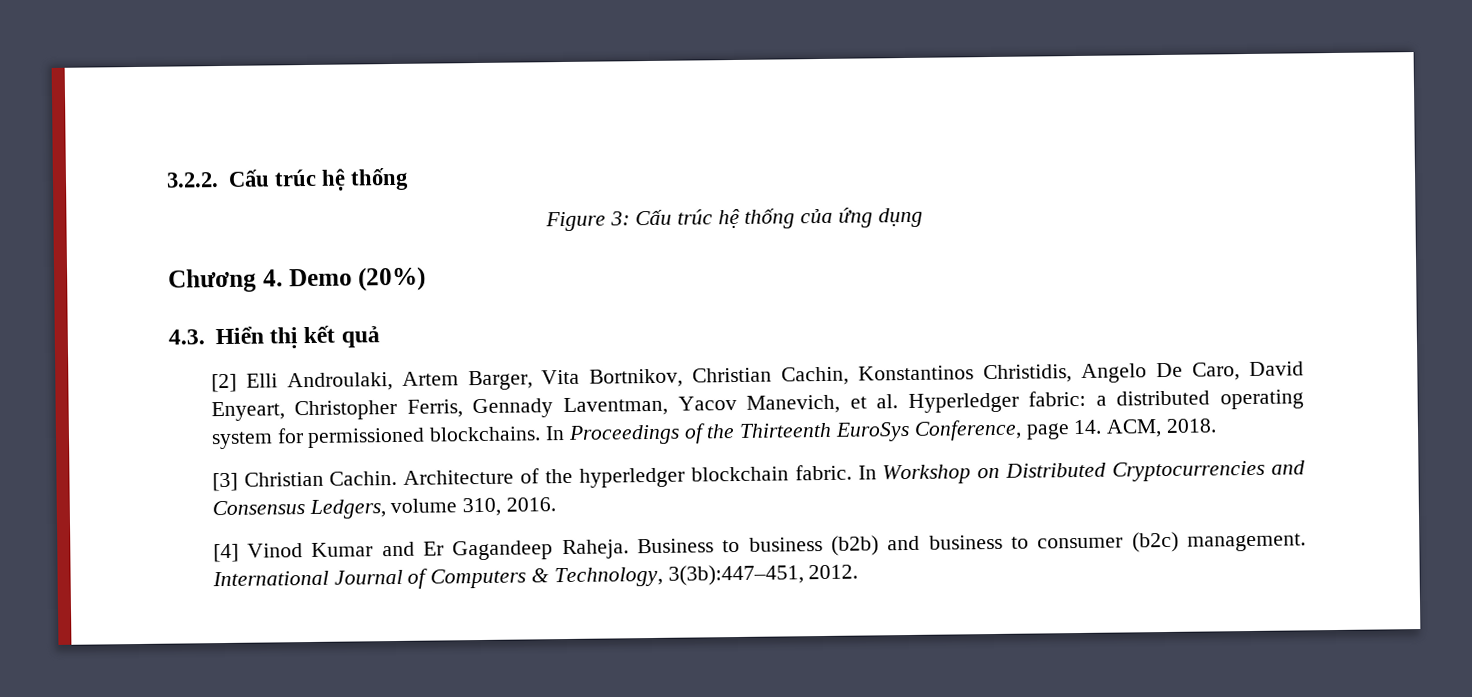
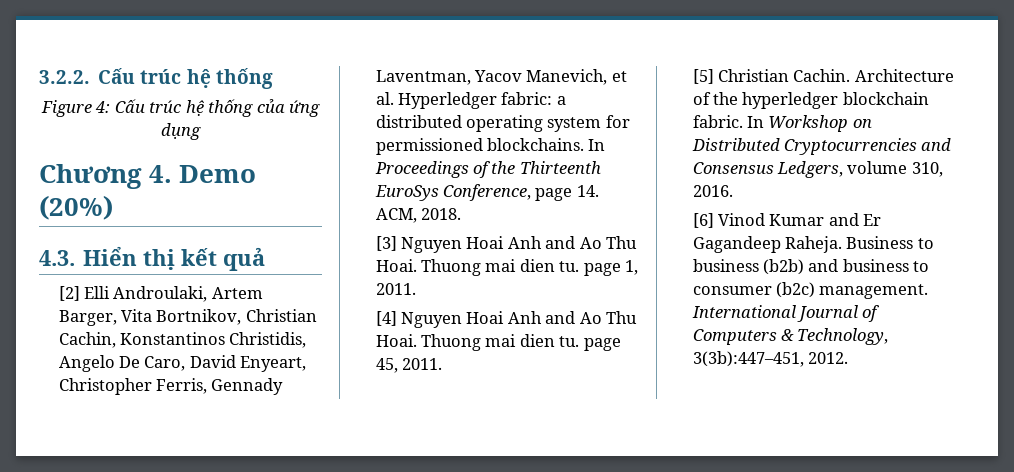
- Figure 3: Cấu trúc hệ thống của ứng dụng
+ Figure 4: Cấu trúc hệ thống của ứng dụng
- [3] Christian Cachin.
+ [3] Nguyen Hoai Anh and Ao Thu Hoai. Thuong mai dien tu. page 1, 2011.
+ [4] Nguyen Hoai Anh and Ao Thu Hoai. Thuong mai dien tu. page 45, 2011.
+ [5] Christian Cachin.
- [4] Vinod Kumar and Er Gagandeep Raheja.
+ [6] Vinod Kumar and Er Gagandeep Raheja.

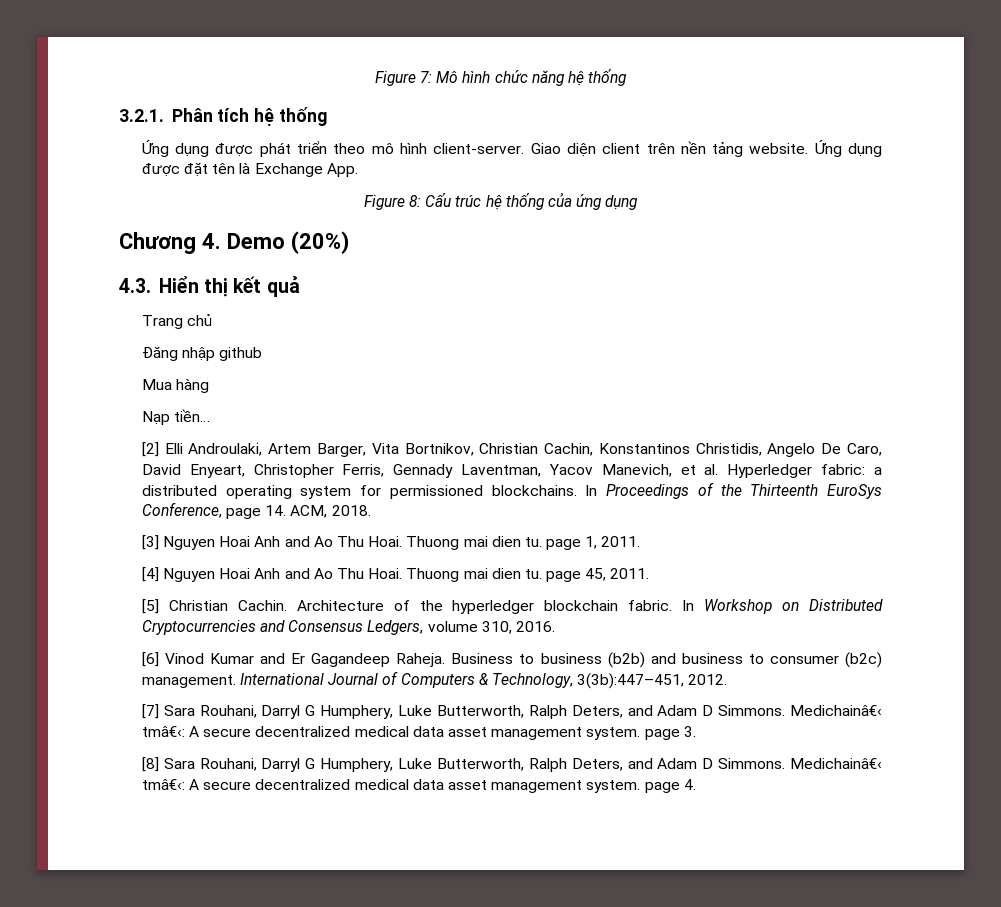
- 3.2.2. Cấu trúc hệ thống
- Figure 4: Cấu trúc hệ thống của ứng dụng
+ Figure 7: Mô hình chức năng hệ thống
+ 3.2.1. Phân tích hệ thống
+ Ứng dụng được phát triển theo mô hình client-server. Giao diện client trên nền tảng website. Ứng dụng được đặt tên là Exchange App.
+ Figure 8: Cấu trúc hệ thống của ứng dụng
+ Trang chủ
+ Đăng nhập github
+ Mua hàng
+ Nạp tiền…
+ [7] Sara Rouhani, Darryl G Humphery, Luke Butterworth, Ralph Deters, and Adam D Simmons. Medichainâ€‹ tmâ€‹: A secure decentralized medical data asset management system. page 3.
+ [8] Sara Rouhani, Darryl G Humphery, Luke Butterworth, Ralph Deters, and Adam D Simmons. Medichainâ€‹ tmâ€‹: A secure decentralized medical data asset management system. page 4.

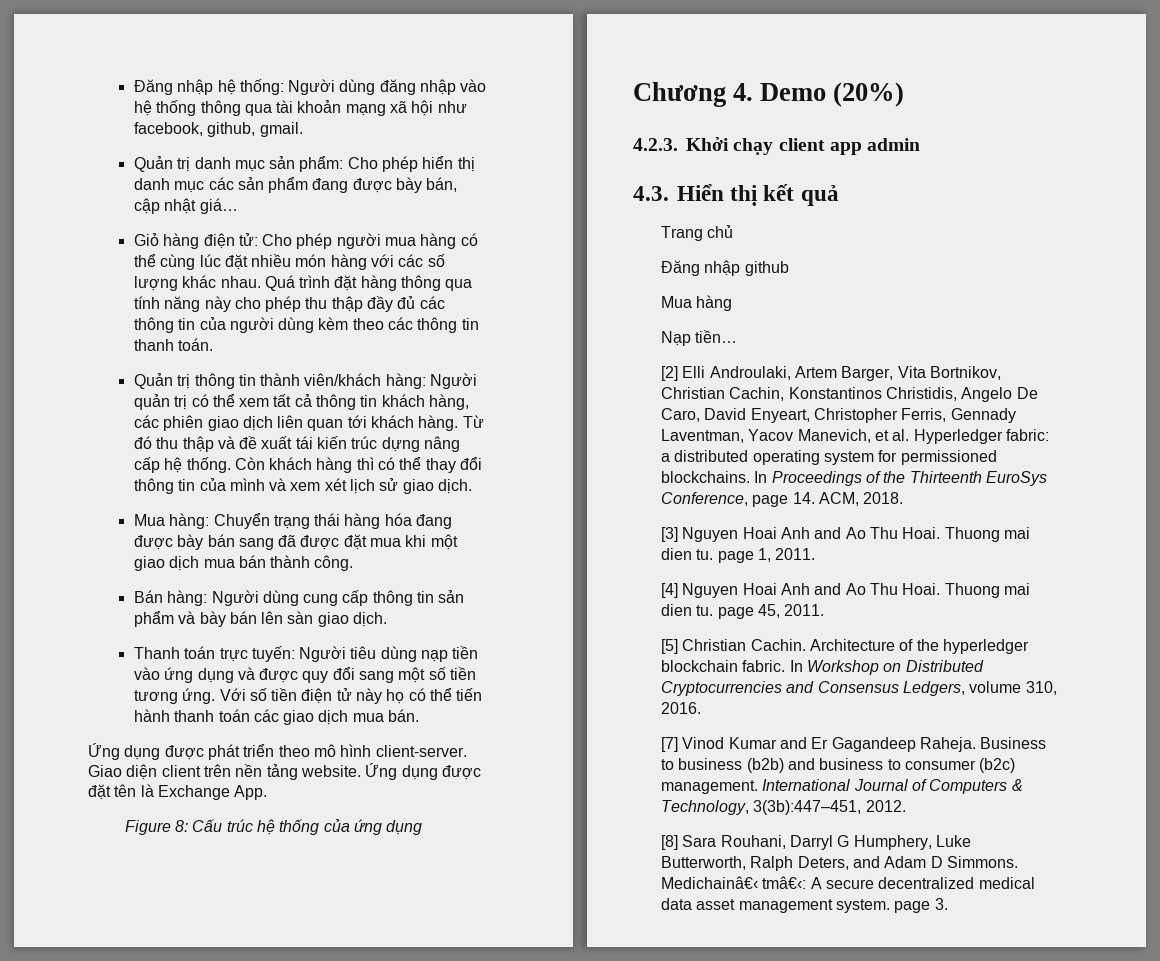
- Figure 7: Mô hình chức năng hệ thống
- 3.2.1. Phân tích hệ thống
+ Đăng nhập hệ thống: Người dùng đăng nhập vào hệ thống thông qua tài khoản mạng xã hội như facebook, github, gmail.
+ Quản trị danh mục sản phẩm: Cho phép hiển thị danh mục các sản phẩm đang được bày bán, cập nhật giá…
+ Giỏ hàng điện tử: Cho phép người mua hàng có thể cùng lúc đặt nhiều món hàng với các số lượng khác nhau. Quá trình đặt hàng thông qua tính năng này cho phép thu thập đầy đủ các thông tin của người dùng kèm theo các thông tin thanh toán.
+ Quản trị thông tin thành viên/khách hàng: Người quản trị có thể xem tất cả thông tin khách hàng, các phiên giao dịch liên quan tới khách hàng. Từ đó thu thập và đề xuất tái kiến trúc dựng nâng cấp hệ thống. Còn khách hàng thì có thể thay đổi thông tin của mình và xem xét lịch sử giao dịch.
+ Mua hàng: Chuyển trạng thái hàng hóa đang được bày bán sang đã được đặt mua khi một giao dịch mua bán thành công.
+ Bán hàng: Người dùng cung cấp thông tin sản phẩm và bày bán lên sàn giao dịch.
+ Thanh toán trực tuyến: Người tiêu dùng nạp tiền vào ứng dụng và được quy đổi sang một số tiền tương ứng. Với số tiền điện tử này họ có thể tiến hành thanh toán các giao dịch mua bán.
+ 4.2.3. Khởi chạy client app admin
- [6] Vinod Kumar and Er Gagandeep Raheja.
+ [7] Vinod Kumar and Er Gagandeep Raheja.
- [7] Sara Rouhani, Darryl G Humphery, Luke Butterworth, Ralph Deters, and Adam D Simmons. Medichainâ€‹ tmâ€‹: A secure decentralized medical data asset management system. page 3.
- Medichainâ€‹ tmâ€‹: A secure decentralized medical data asset management system. page 4.
+ Medichainâ€‹ tmâ€‹: A secure decentralized medical data asset management system. page 3.

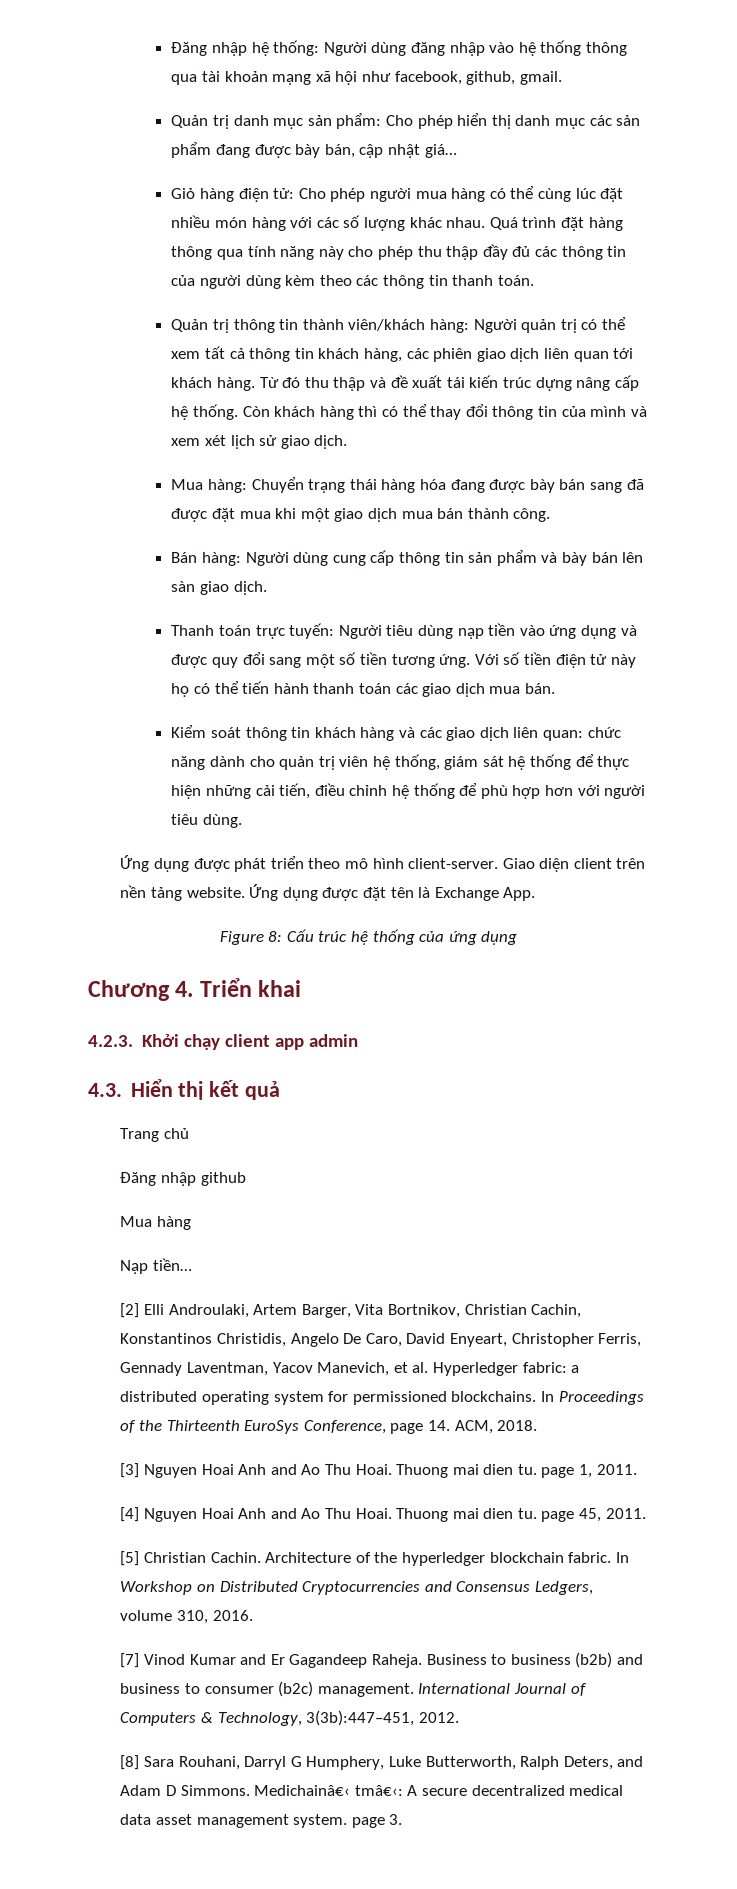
+ Kiểm soát thông tin khách hàng và các giao dịch liên quan: chức năng dành cho quản trị viên hệ thống, giám sát hệ thống để thực hiện những cải tiến, điều chỉnh hệ thống để phù hợp hơn với người tiêu dùng.
- Chương 4. Demo (20%)
+ Chương 4. Triển khai

